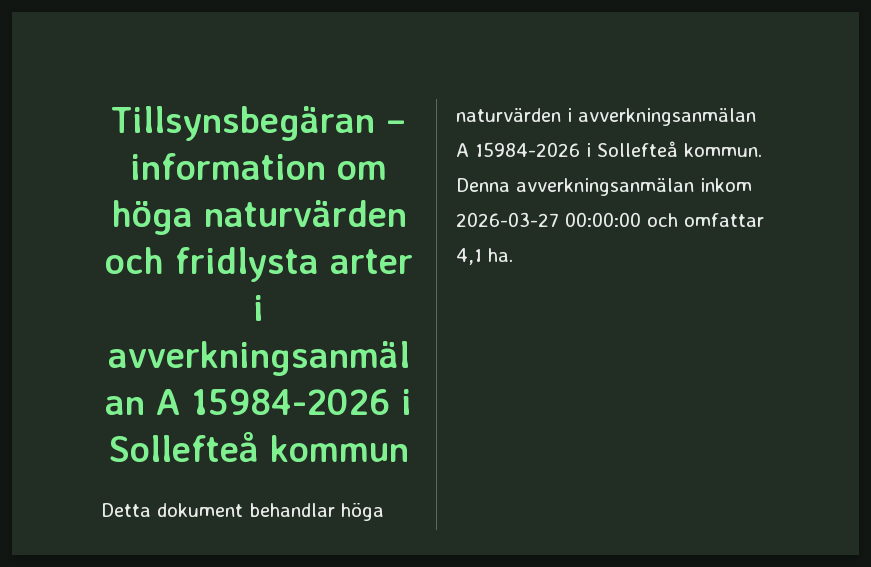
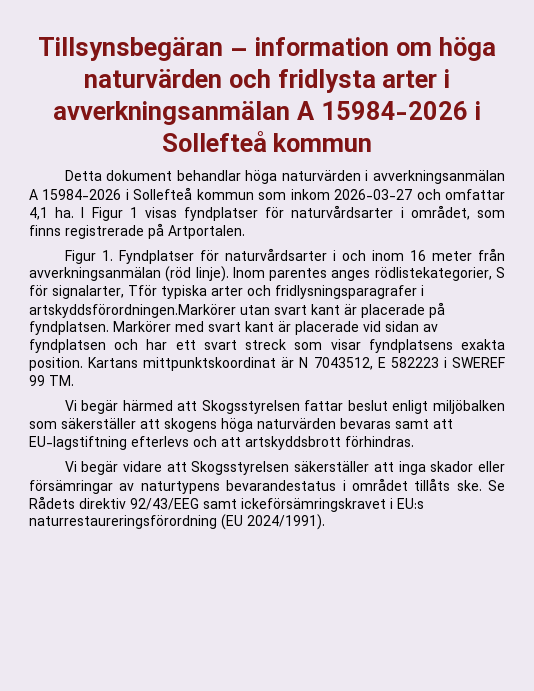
- Detta dokument behandlar höga naturvärden i avverkningsanmälan A 15984-2026 i Sollefteå kommun. Denna avverkningsanmälan inkom 2026-03-27 00:00:00 och omfattar 4,1 ha.
+ Detta dokument behandlar höga naturvärden i avverkningsanmälan A 15984-2026 i Sollefteå kommun som inkom 2026-03-27 och omfattar 4,1 ha.
+ I Figur 1 visas fyndplatser för naturvårdsarter i området, som finns registrerade på Artportalen.
+ Figur 1. Fyndplatser för naturvårdsarter i och inom 16 meter från avverkningsanmälan (röd linje). Inom parentes anges rödlistekategorier, S för signalarter, Tför typiska arter och fridlysningsparagrafer i artskyddsförordningen.Markörer utan svart kant är placerade på fyndplatsen. Markörer med svart kant är placerade vid sidan av fyndplatsen och har ett svart streck som visar fyndplatsens exakta position. Kartans mittpunktskoordinat är N 7043512, E 582223 i SWEREF 99 TM.
+ Vi begär härmed att Skogsstyrelsen fattar beslut enligt miljöbalken som säkerställer att skogens höga naturvärden bevaras samt att EU-lagstiftning efterlevs och att artskyddsbrott förhindras.
+ Vi begär vidare att Skogsstyrelsen säkerställer att inga skador eller försämringar av naturtypens bevarandestatus i området tillåts ske. Se Rådets direktiv 92/43/EEG samt ickeförsämringskravet i EU:s naturrestaureringsförordning (EU 2024/1991).

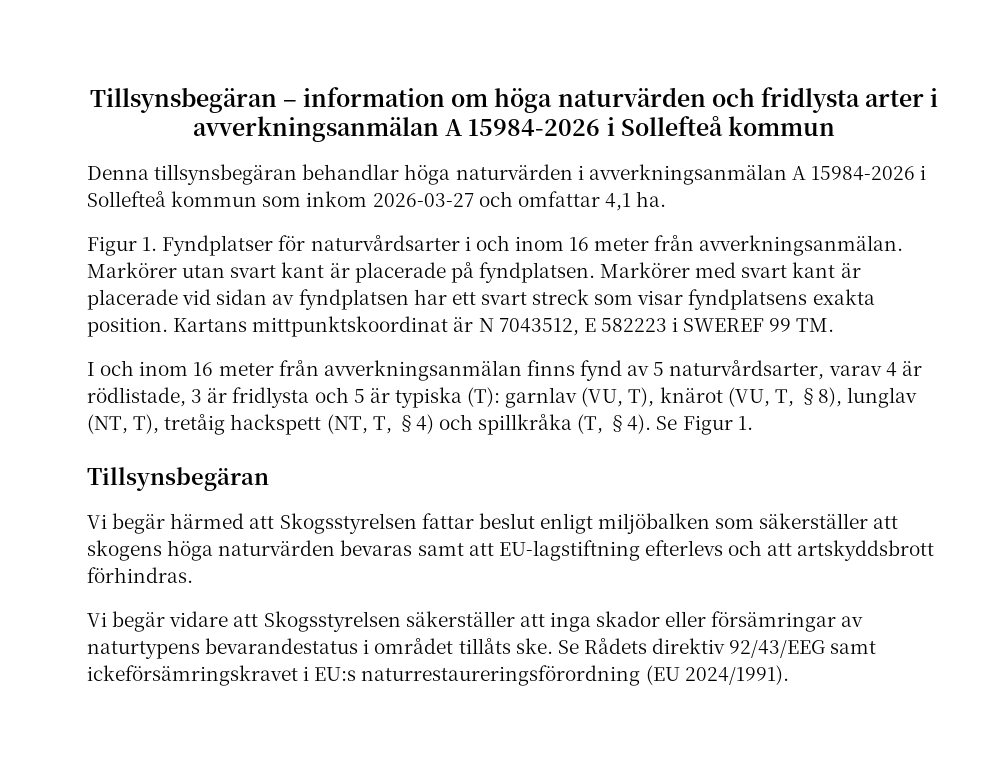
- Detta dokument behandlar höga naturvärden i avverkningsanmälan A 15984-2026 i Sollefteå kommun som inkom 2026-03-27 och omfattar 4,1 ha. I Figur 1 visas fyndplatser för naturvårdsarter i området, som finns registrerade på Artportalen.
+ Denna tillsynsbegäran behandlar höga naturvärden i avverkningsanmälan A 15984-2026 i Sollefteå kommun som inkom 2026-03-27 och omfattar 4,1 ha.
- Figur 1. Fyndplatser för naturvårdsarter i och inom 16 meter från avverkningsanmälan (röd linje). Inom parentes anges rödlistekategorier, S för signalarter, Tför typiska arter och fridlysningsparagrafer i artskyddsförordningen.Markörer utan svart kant är placerade på fyndplatsen.
+ Figur 1. Fyndplatser för naturvårdsarter i och inom 16 meter från avverkningsanmälan. Markörer utan svart kant är placerade på fyndplatsen.
- Markörer med svart kant är placerade vid sidan av fyndplatsen och har ett svart streck som visar fyndplatsens exakta position.
+ Markörer med svart kant är placerade vid sidan av fyndplatsen har ett svart streck som visar fyndplatsens exakta position.
+ I och inom 16 meter från avverkningsanmälan finns fynd av 5 naturvårdsarter, varav 4 är rödlistade, 3 är fridlysta och 5 är typiska (T): garnlav (VU, T), knärot (VU, T, §8), lunglav (NT, T), tretåig hackspett (NT, T, §4) och spillkråka (T, §4). Se Figur 1.
+ Tillsynsbegäran

